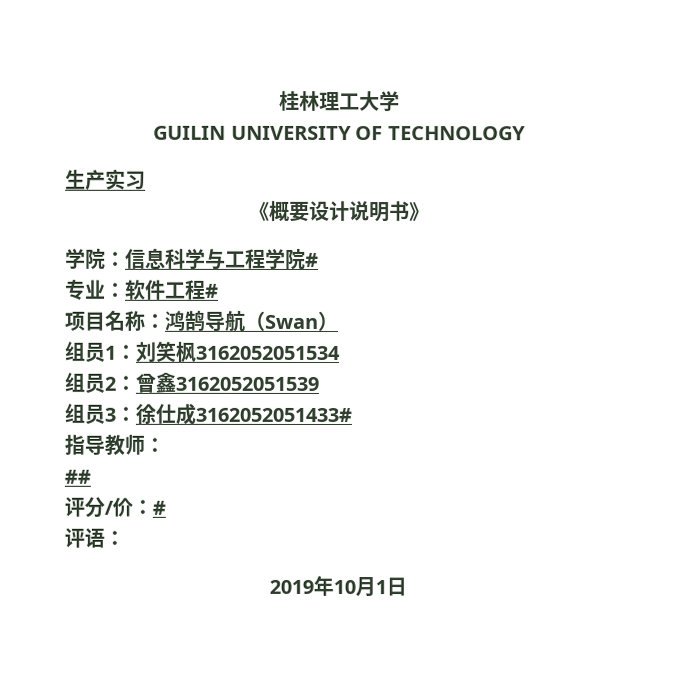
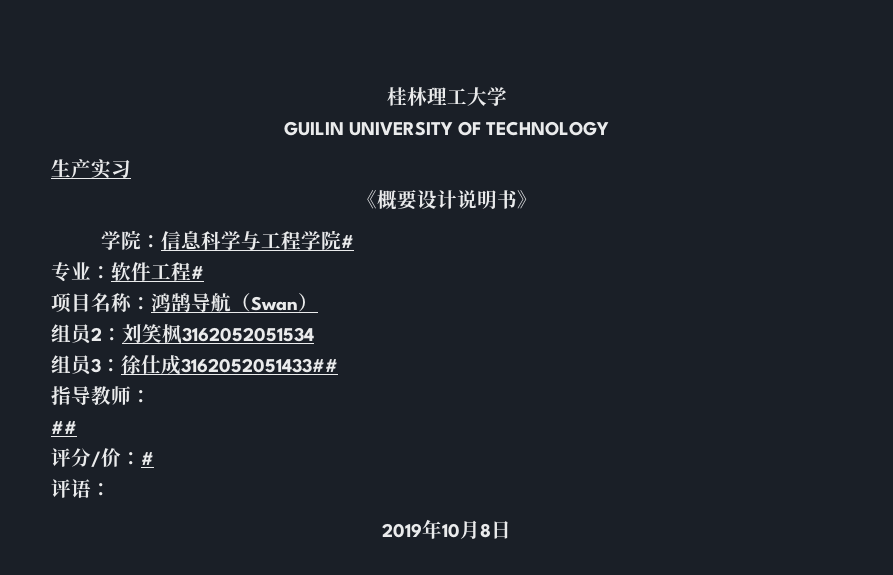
- 组员1：刘笑枫3162052051534
+ 组员2：刘笑枫3162052051534
- 组员2：曾鑫3162052051539
- 组员3：徐仕成3162052051433#
+ 组员3：徐仕成3162052051433##
- 2019年10月1日
+ 2019年10月8日

